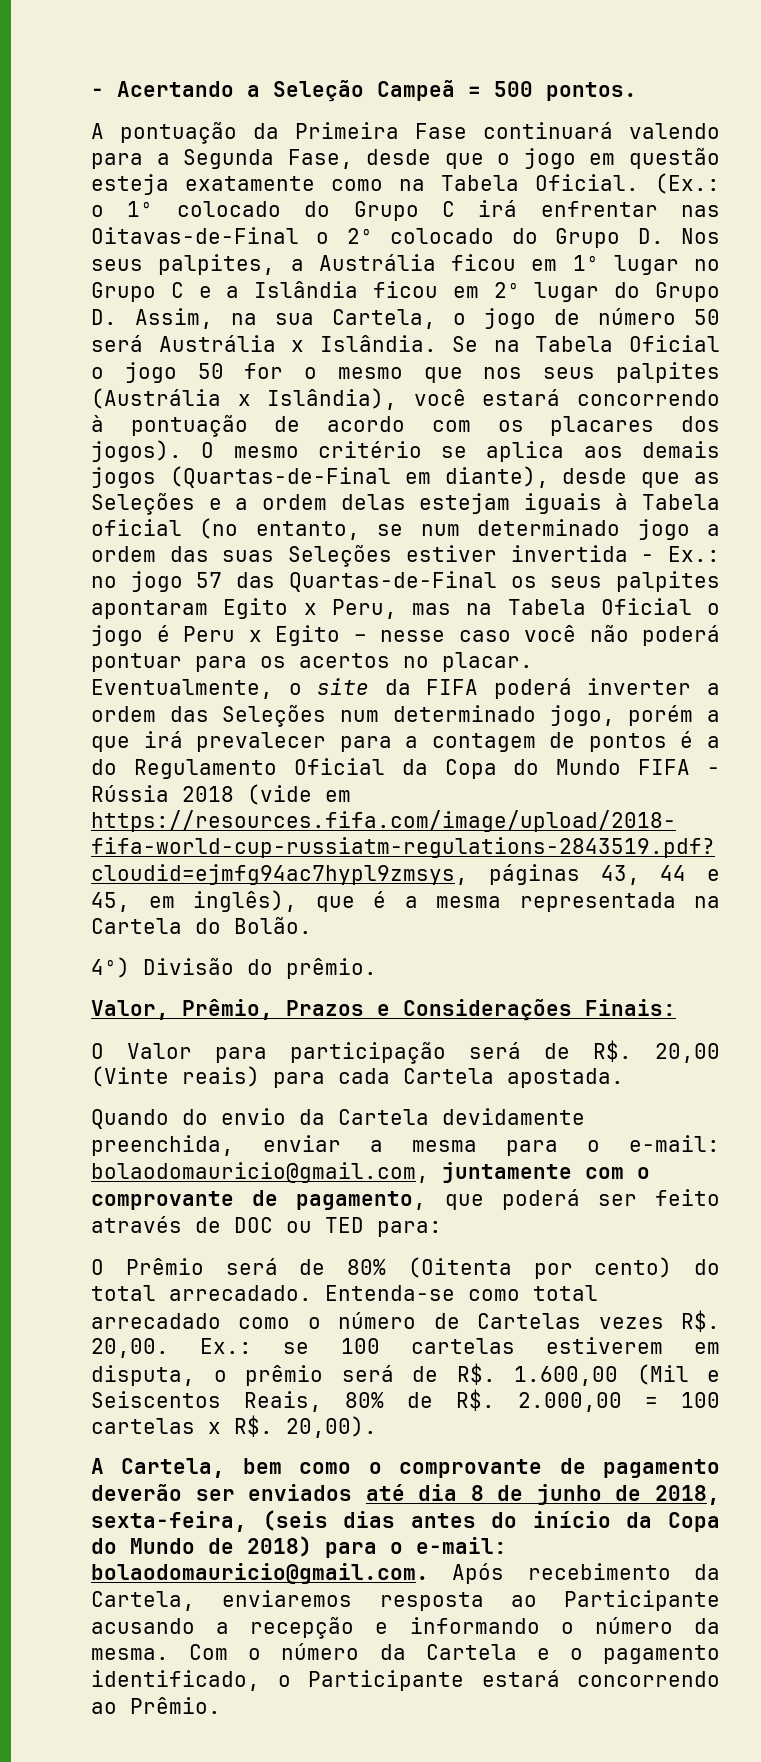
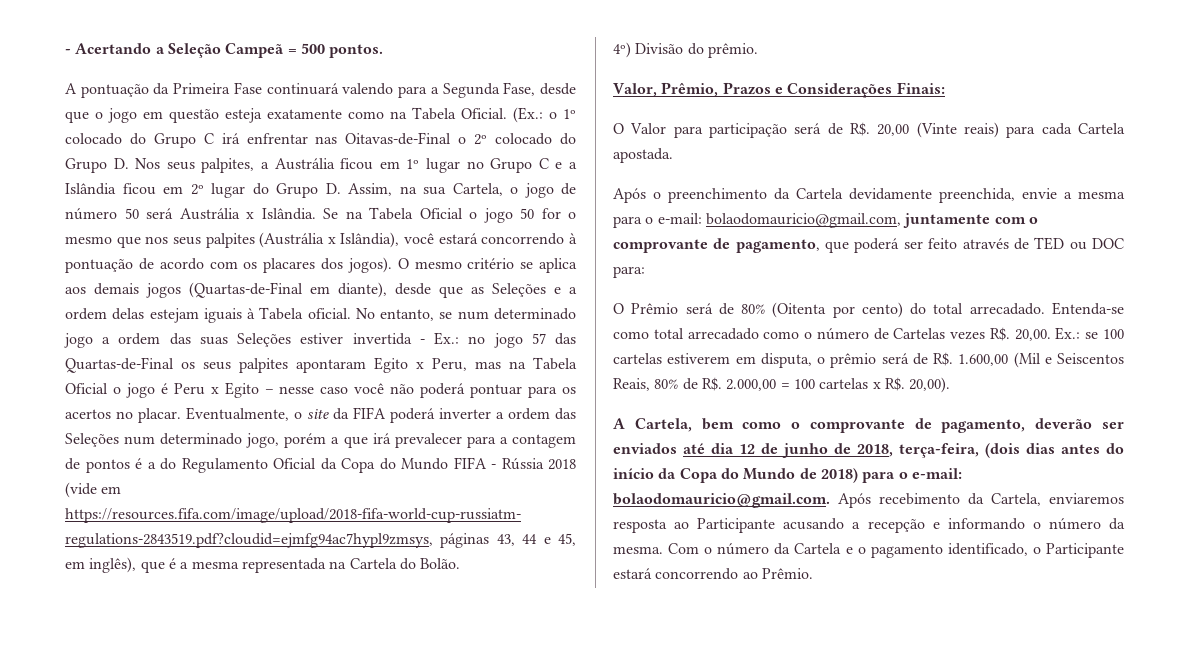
- O mesmo critério se aplica aos demais jogos (Quartas-de-Final em diante), desde que as Seleções e a ordem delas estejam iguais à Tabela oficial (no entanto, se num determinado jogo a ordem das suas Seleções estiver invertida - Ex.:
+ O mesmo critério se aplica aos demais jogos (Quartas-de-Final em diante), desde que as Seleções e a ordem delas estejam iguais à Tabela oficial. No entanto, se num determinado jogo a ordem das suas Seleções estiver invertida - Ex.:
- Quando do envio da Cartela devidamente preenchida, enviar a mesma para o e-mail: bolaodomauricio@gmail.com, juntamente com o comprovante de pagamento, que poderá ser feito através de DOC ou TED para:
+ Após o preenchimento da Cartela devidamente preenchida, envie a mesma para o e-mail: bolaodomauricio@gmail.com, juntamente com o comprovante de pagamento, que poderá ser feito através de TED ou DOC para:
- A Cartela, bem como o comprovante de pagamento deverão ser enviados até dia 8 de junho de 2018, sexta-feira, (seis dias antes do início da Copa do Mundo de 2018) para o e-mail: bolaodomauricio@gmail.com. Após recebimento da Cartela, enviaremos resposta ao Participante acusando a recepção e informando o número da mesma.
+ A Cartela, bem como o comprovante de pagamento, deverão ser enviados até dia 12 de junho de 2018, terça-feira, (dois dias antes do início da Copa do Mundo de 2018) para o e-mail: bolaodomauricio@gmail.com. Após recebimento da Cartela, enviaremos resposta ao Participante acusando a recepção e informando o número da mesma.

